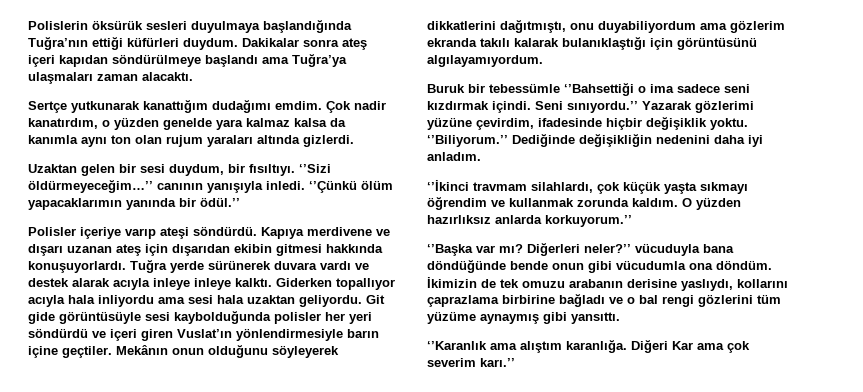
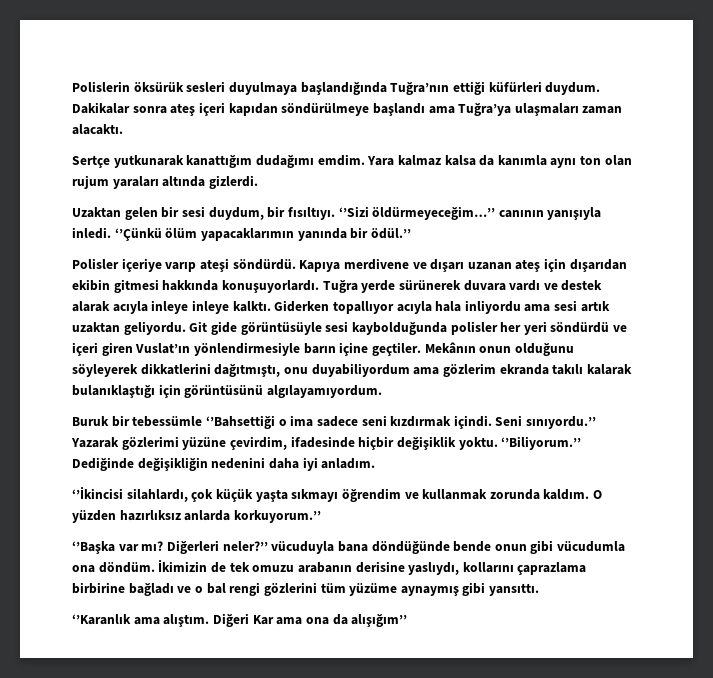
- Çok nadir kanatırdım, o yüzden genelde yara kalmaz kalsa da kanımla aynı ton olan rujum yaraları altında gizlerdi.
+ Yara kalmaz kalsa da kanımla aynı ton olan rujum yaraları altında gizlerdi.
- Giderken topallıyor acıyla hala inliyordu ama sesi hala uzaktan geliyordu.
+ Giderken topallıyor acıyla hala inliyordu ama sesi artık uzaktan geliyordu.
- ‘’İkinci travmam silahlardı, çok küçük yaşta sıkmayı öğrendim ve kullanmak zorunda kaldım.
+ ‘’İkincisi silahlardı, çok küçük yaşta sıkmayı öğrendim ve kullanmak zorunda kaldım.
- ‘’Karanlık ama alıştım karanlığa.
+ ‘’Karanlık ama alıştım.
- Diğeri Kar ama çok severim karı.’’
+ Diğeri Kar ama ona da alışığım’’

